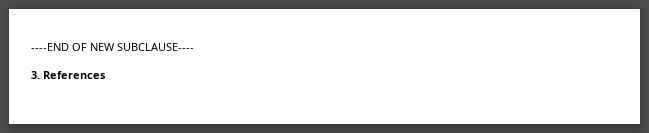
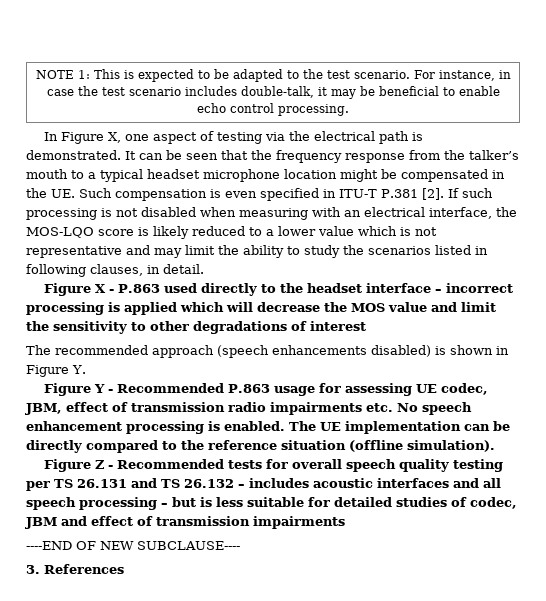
+ NOTE 1: This is expected to be adapted to the test scenario. For instance, in case the test scenario includes double-talk, it may be beneficial to enable echo control processing.
+ In Figure X, one aspect of testing via the electrical path is demonstrated. It can be seen that the frequency response from the talker’s mouth to a typical headset microphone location might be compensated in the UE. Such compensation is even specified in ITU-T P.381 [2]. If such processing is not disabled when measuring with an electrical interface, the MOS-LQO score is likely reduced to a lower value which is not representative and may limit the ability to study the scenarios listed in following clauses, in detail.
+ Figure X - P.863 used directly to the headset interface – incorrect processing is applied which will decrease the MOS value and limit the sensitivity to other degradations of interest
+ The recommended approach (speech enhancements disabled) is shown in Figure Y.
+ Figure Y - Recommended P.863 usage for assessing UE codec, JBM, effect of transmission radio impairments etc. No speech enhancement processing is enabled. The UE implementation can be directly compared to the reference situation (offline simulation).
+ Figure Z - Recommended tests for overall speech quality testing per TS 26.131 and TS 26.132 – includes acoustic interfaces and all speech processing – but is less suitable for detailed studies of codec, JBM and effect of transmission impairments

